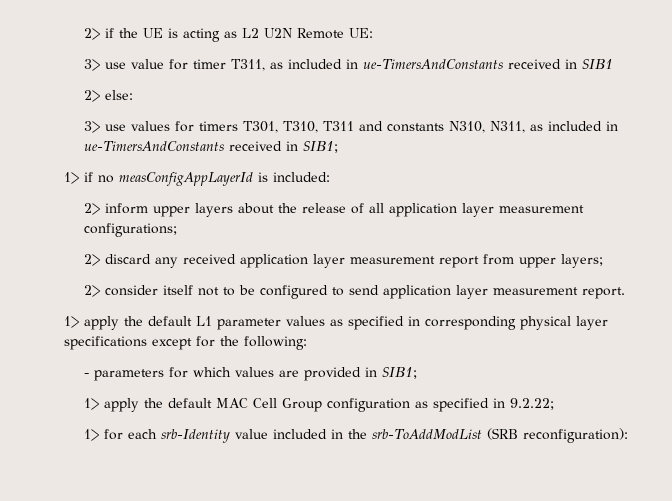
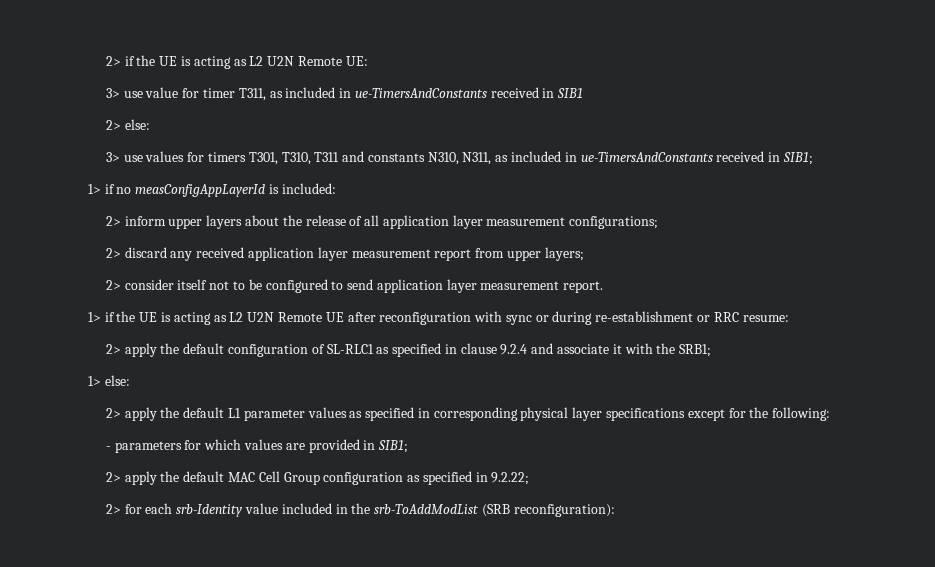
- 1> apply the default L1 parameter values as specified in corresponding physical layer specifications except for the following:
+ 1> if the UE is acting as L2 U2N Remote UE after reconfiguration with sync or during re-establishment or RRC resume:
+ 2> apply the default configuration of SL-RLC1 as specified in clause 9.2.4 and associate it with the SRB1;
+ 1> else:
+ 2> apply the default L1 parameter values as specified in corresponding physical layer specifications except for the following:
- 1> apply the default MAC Cell Group configuration as specified in 9.2.22;
+ 2> apply the default MAC Cell Group configuration as specified in 9.2.22;
- 1> for each srb-Identity value included in the srb-ToAddModList (SRB reconfiguration):
+ 2> for each srb-Identity value included in the srb-ToAddModList (SRB reconfiguration):

